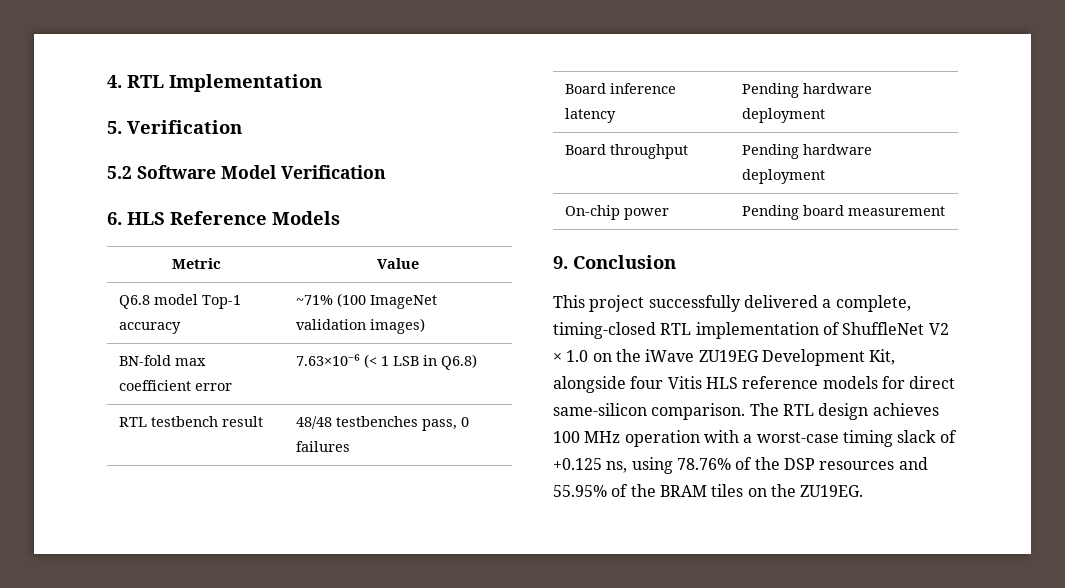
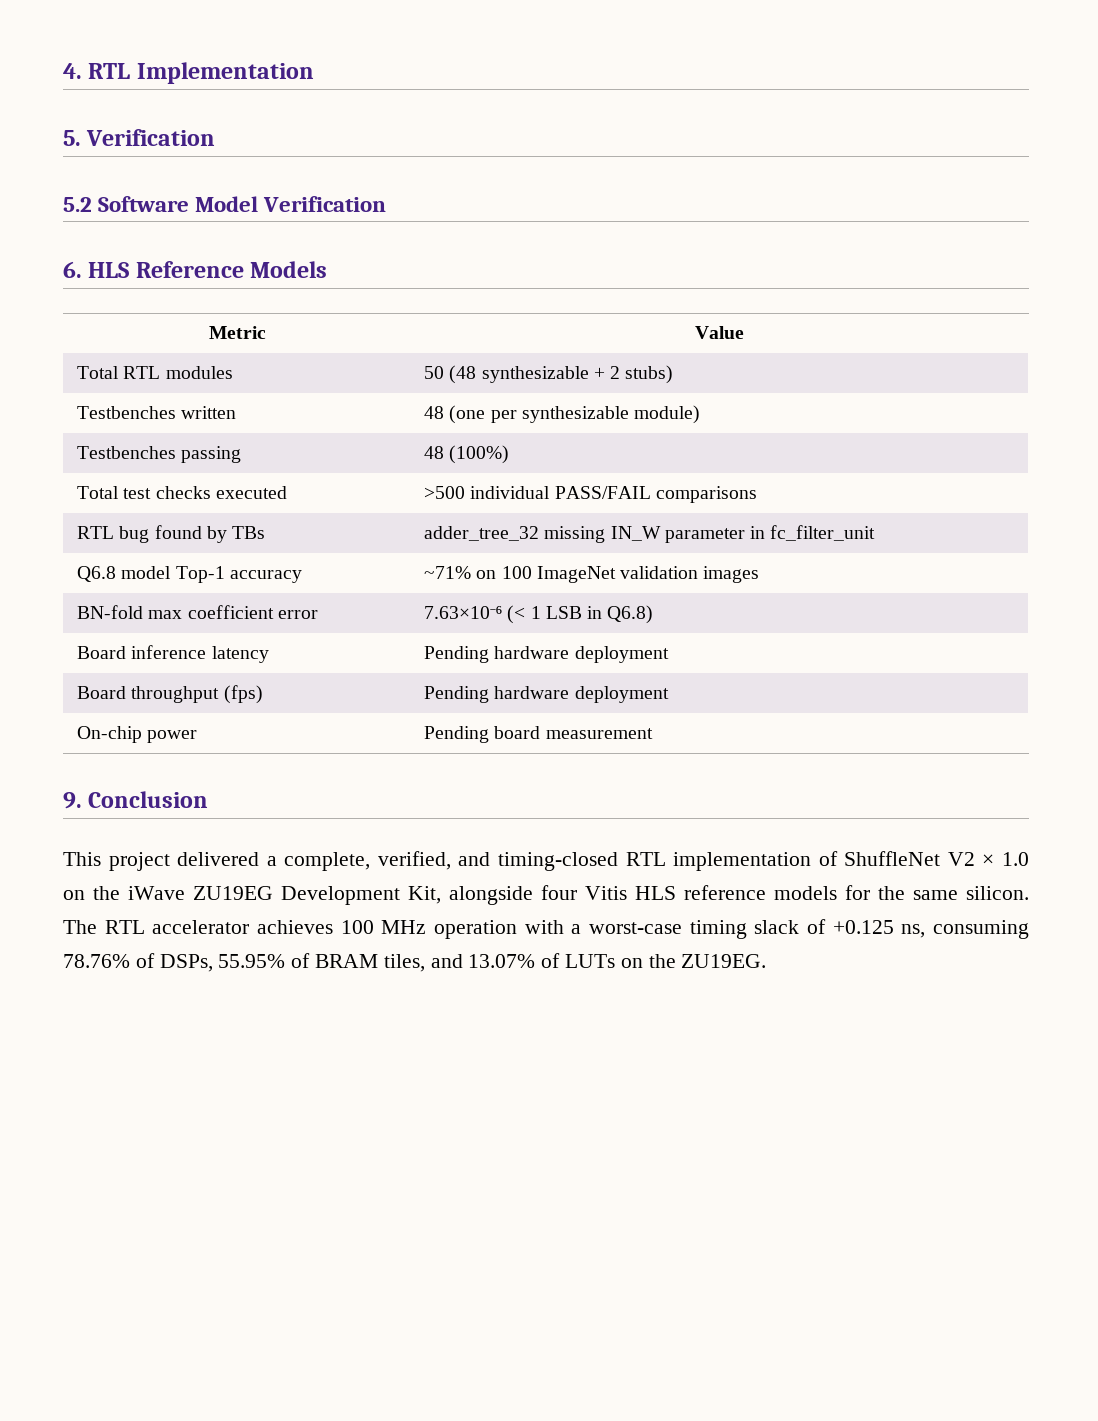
+ Total RTL modules | 50 (48 synthesizable + 2 stubs)
+ Testbenches written | 48 (one per synthesizable module)
+ Testbenches passing | 48 (100%)
+ Total test checks executed | >500 individual PASS/FAIL comparisons
+ RTL bug found by TBs | adder_tree_32 missing IN_W parameter in fc_filter_unit
- Q6.8 model Top-1 accuracy | ~71% (100 ImageNet validation images)
+ Q6.8 model Top-1 accuracy | ~71% on 100 ImageNet validation images
- RTL testbench result | 48/48 testbenches pass, 0 failures
- Board throughput | Pending hardware deployment
+ Board throughput (fps) | Pending hardware deployment
- This project successfully delivered a complete, timing-closed RTL implementation of ShuffleNet V2 × 1.0 on the iWave ZU19EG Development Kit, alongside four Vitis HLS reference models for direct same-silicon comparison.
+ This project delivered a complete, verified, and timing-closed RTL implementation of ShuffleNet V2 × 1.0 on the iWave ZU19EG Development Kit, alongside four Vitis HLS reference models for the same silicon.
- The RTL design achieves 100 MHz operation with a worst-case timing slack of +0.125 ns, using 78.76% of the DSP resources and 55.95% of the BRAM tiles on the ZU19EG.
+ The RTL accelerator achieves 100 MHz operation with a worst-case timing slack of +0.125 ns, consuming 78.76% of DSPs, 55.95% of BRAM tiles, and 13.07% of LUTs on the ZU19EG.

